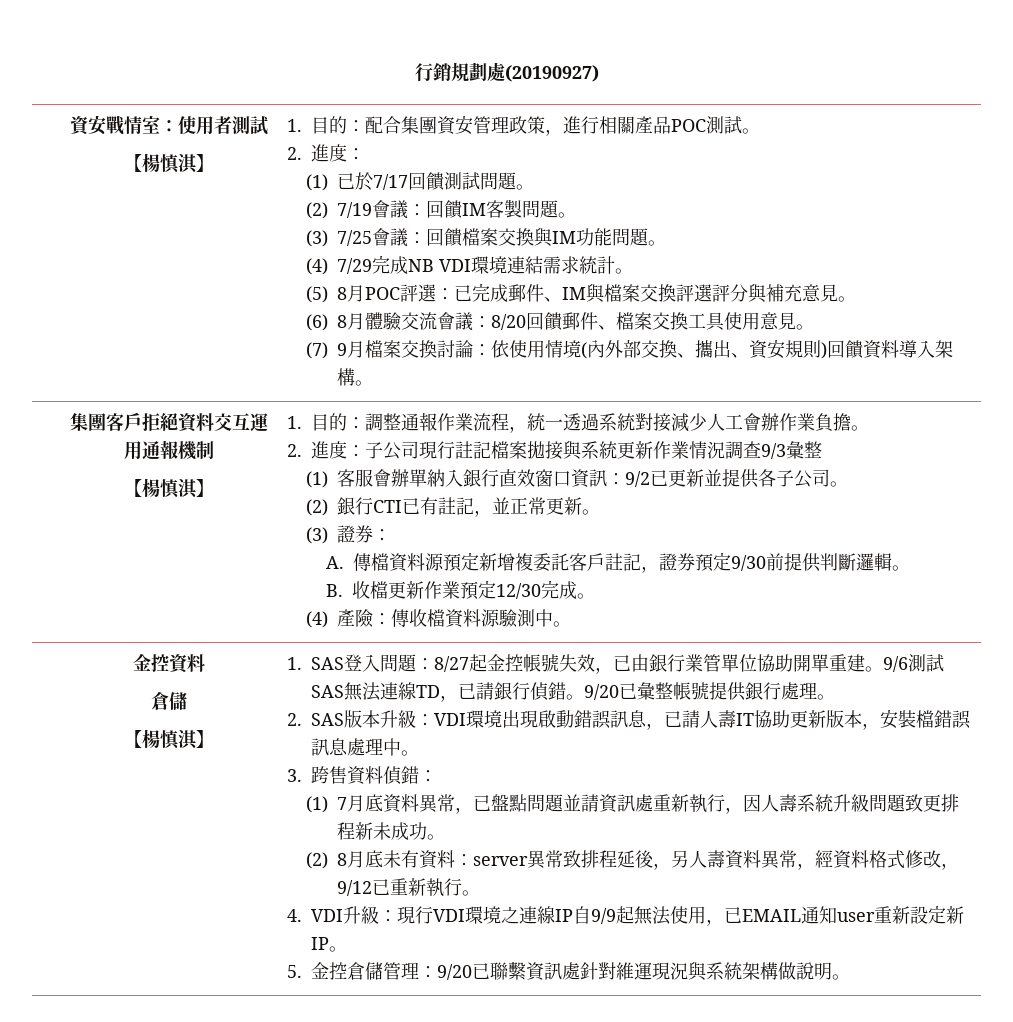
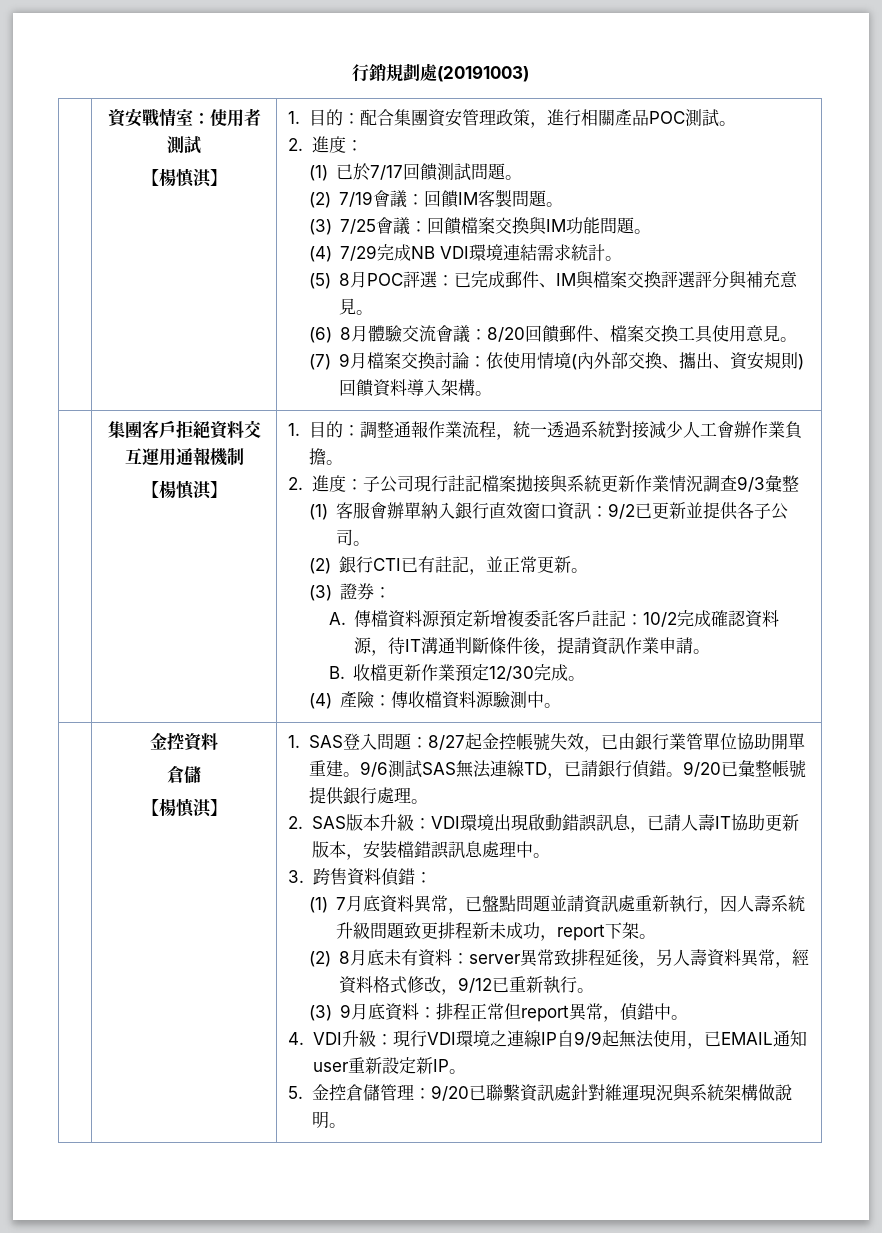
- 行銷規劃處(20190927)
+ 行銷規劃處(20191003)
- A.傳檔資料源預定新增複委託客戶註記，證券預定9/30前提供判斷邏輯。
+ A.傳檔資料源預定新增複委託客戶註記：10/2完成確認資料源，待IT溝通判斷條件後，提請資訊作業申請。
- (1) 7月底資料異常，已盤點問題並請資訊處重新執行，因人壽系統升級問題致更排程新未成功。
+ (1) 7月底資料異常，已盤點問題並請資訊處重新執行，因人壽系統升級問題致更排程新未成功，report下架。
+ (3) 9月底資料：排程正常但report異常，偵錯中。

